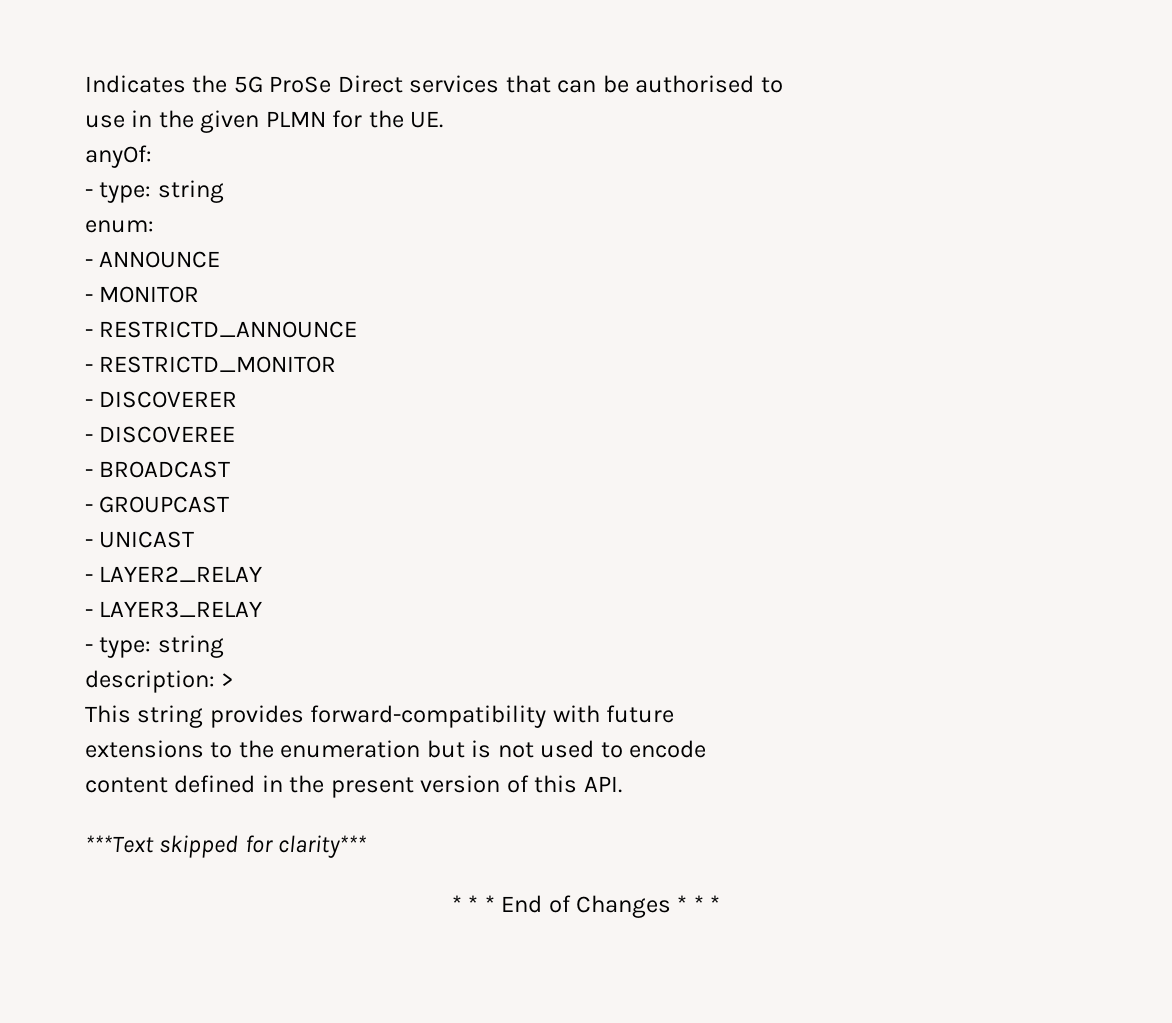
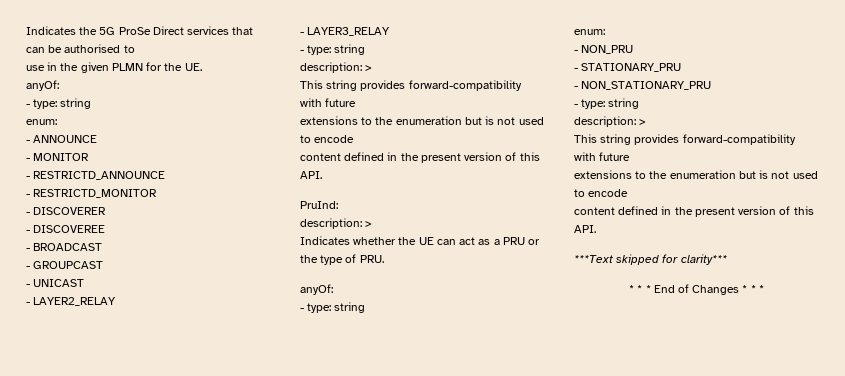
+ PruInd:
+ description: >
+ Indicates whether the UE can act as a PRU or the type of PRU.
+ anyOf:
+ - type: string
+ enum:
+ - NON_PRU
+ - STATIONARY_PRU
+ - NON_STATIONARY_PRU
+ - type: string
+ description: >
+ This string provides forward-compatibility with future
+ extensions to the enumeration but is not used to encode
+ content defined in the present version of this API.

